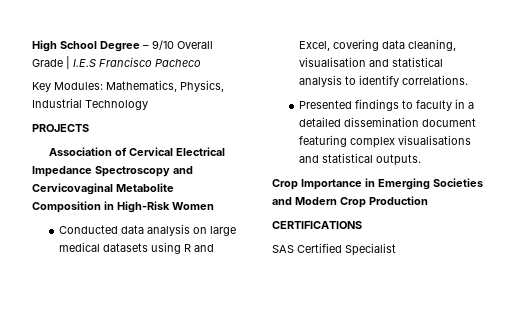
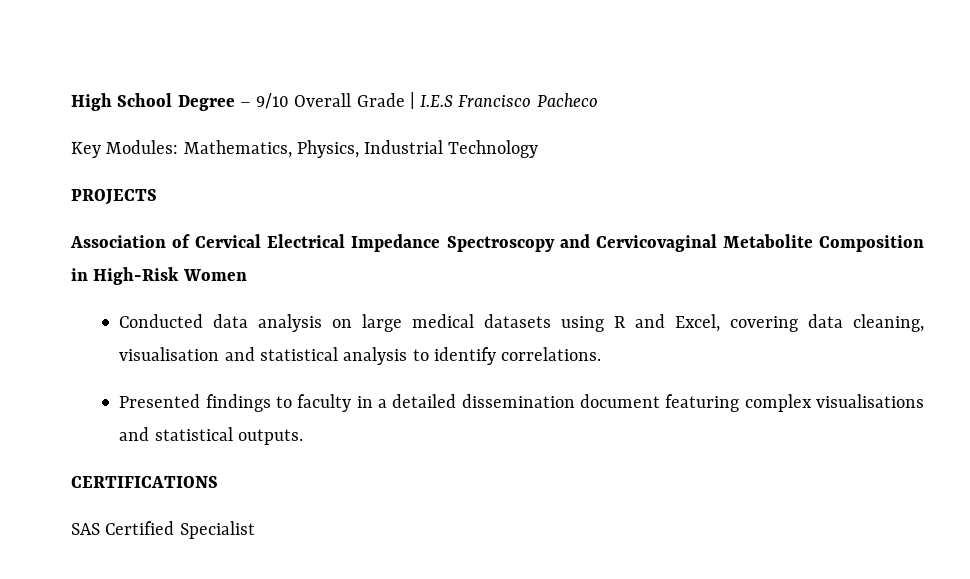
- Crop Importance in Emerging Societies and Modern Crop Production

